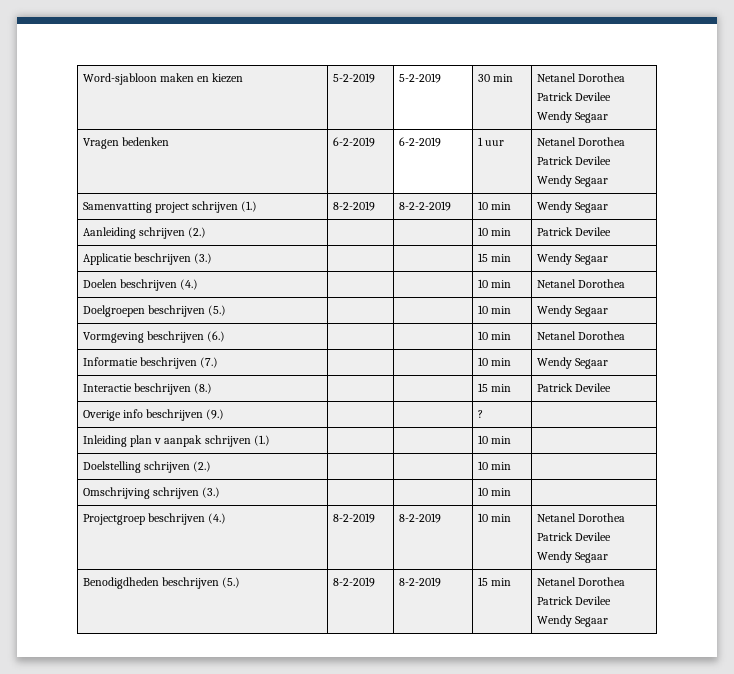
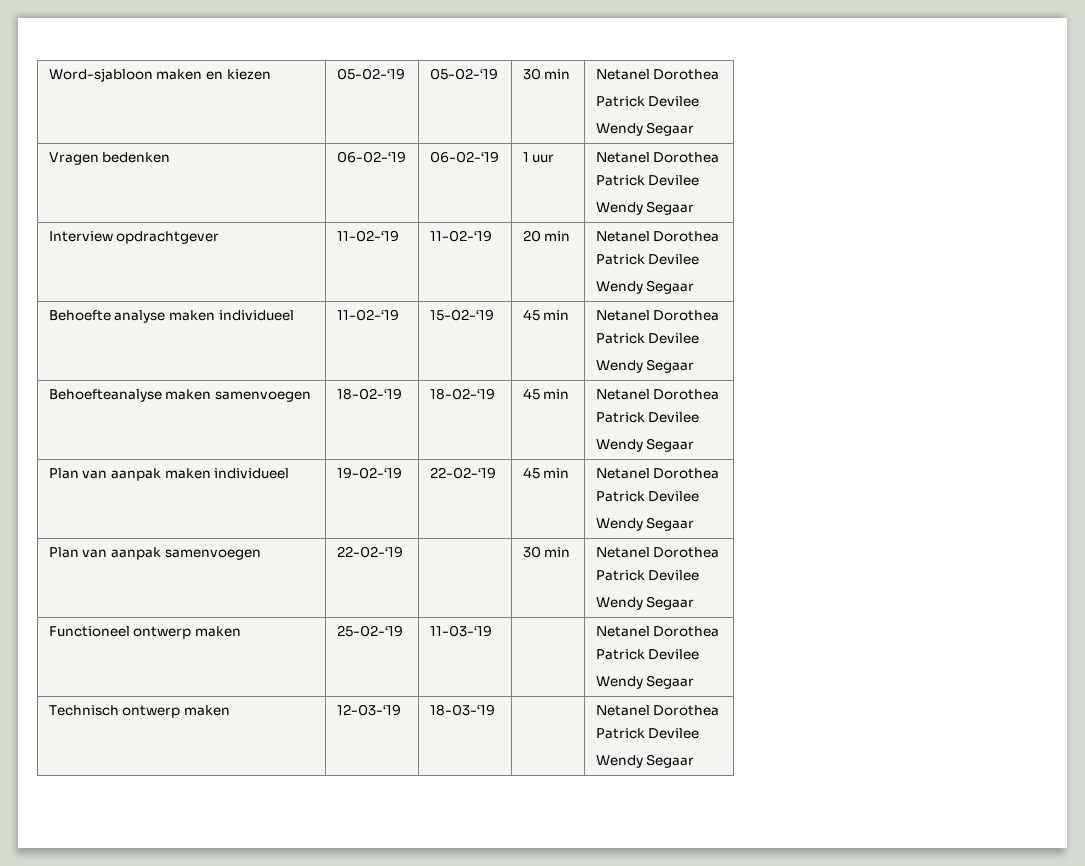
- Word-sjabloon maken en kiezen | 5-2-2019 | 5-2-2019 | 30 min | Netanel Dorothea
+ Word-sjabloon maken en kiezen | 05-02-‘19 | 05-02-‘19 | 30 min | Netanel Dorothea
- Vragen bedenken | 6-2-2019 | 6-2-2019 | 1 uur | Netanel Dorothea
+ Vragen bedenken | 06-02-‘19 | 06-02-‘19 | 1 uur | Netanel Dorothea
- Samenvatting project schrijven (1.) | 8-2-2019 | 8-2-2-2019 | 10 min | Wendy Segaar
- Aanleiding schrijven (2.) | | | 10 min | Patrick Devilee
- Applicatie beschrijven (3.) | | | 15 min | Wendy Segaar
- Doelen beschrijven (4.) | | | 10 min | Netanel Dorothea
- Doelgroepen beschrijven (5.) | | | 10 min | Wendy Segaar
- Vormgeving beschrijven (6.) | | | 10 min | Netanel Dorothea
- Informatie beschrijven (7.) | | | 10 min | Wendy Segaar
- Interactie beschrijven (8.) | | | 15 min | Patrick Devilee
- Overige info beschrijven (9.) | | | ? |
- Inleiding plan v aanpak schrijven (1.) | | | 10 min |
- Doelstelling schrijven (2.) | | | 10 min |
- Omschrijving schrijven (3.) | | | 10 min |
- Projectgroep beschrijven (4.) | 8-2-2019 | 8-2-2019 | 10 min | Netanel Dorothea
+ Interview opdrachtgever | 11-02-‘19 | 11-02-‘19 | 20 min | Netanel Dorothea
  Patrick Devilee
  Wendy Segaar
- Benodigdheden beschrijven (5.) | 8-2-2019 | 8-2-2019 | 15 min | Netanel Dorothea
+ Behoefte analyse maken individueel | 11-02-‘19 | 15-02-‘19 | 45 min | Netanel Dorothea
+ Patrick Devilee
+ Wendy Segaar
+ Behoefteanalyse maken samenvoegen | 18-02-‘19 | 18-02-‘19 | 45 min | Netanel Dorothea
+ Patrick Devilee
+ Wendy Segaar
+ Plan van aanpak maken individueel | 19-02-‘19 | 22-02-‘19 | 45 min | Netanel Dorothea
+ Patrick Devilee
+ Wendy Segaar
+ Plan van aanpak samenvoegen | 22-02-‘19 | | 30 min | Netanel Dorothea
+ Patrick Devilee
+ Wendy Segaar
+ Functioneel ontwerp maken | 25-02-‘19 | 11-03-‘19 | | Netanel Dorothea
+ Patrick Devilee
+ Wendy Segaar
+ Technisch ontwerp maken | 12-03-‘19 | 18-03-‘19 | | Netanel Dorothea

